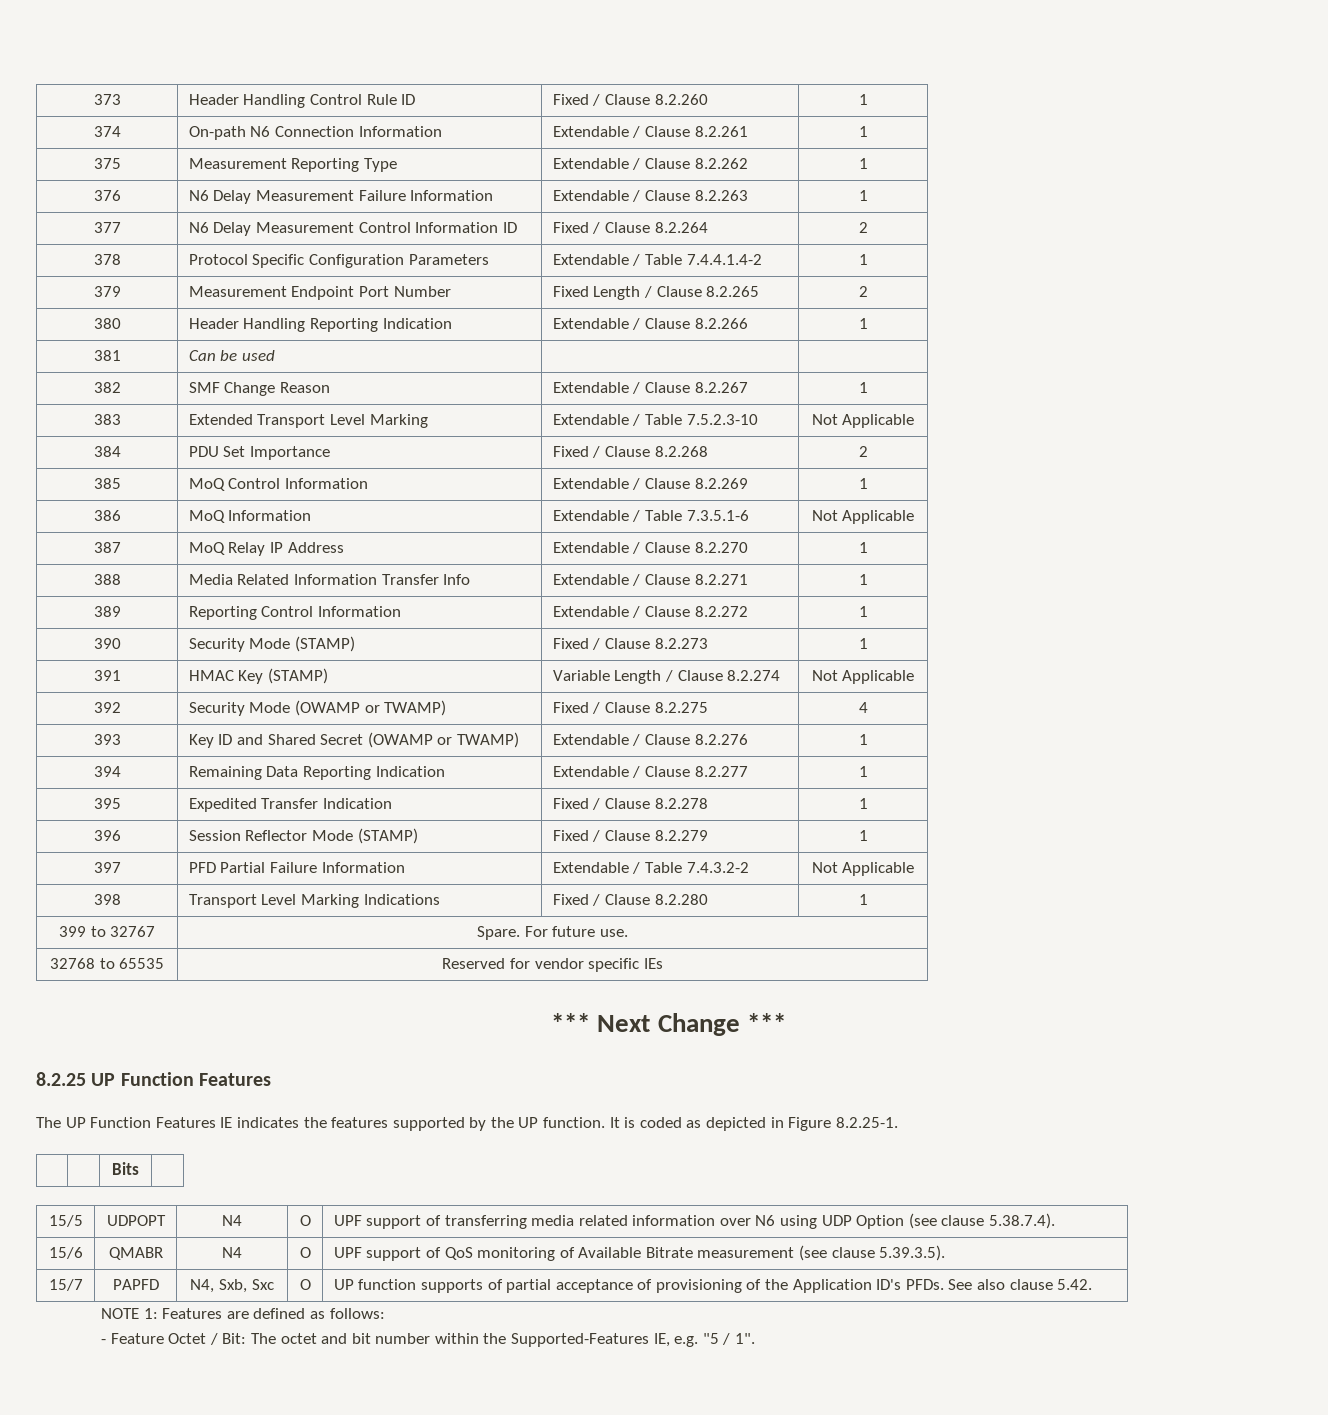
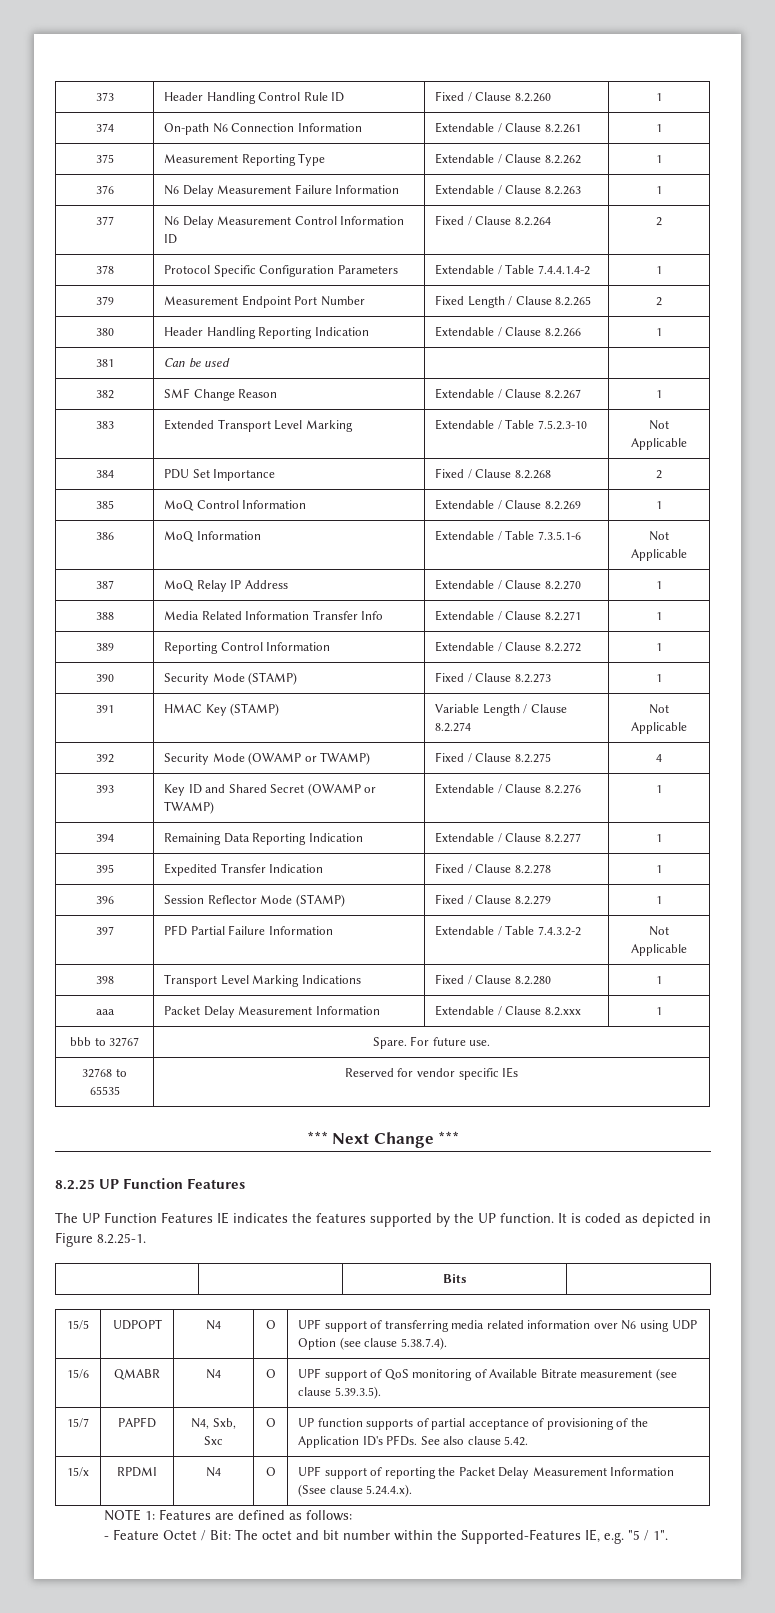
- 399 to 32767 | Spare. For future use.
+ aaa | Packet Delay Measurement Information | Extendable / Clause 8.2.xxx | 1
+ bbb to 32767 | Spare. For future use.
+ 15/x | RPDMI | N4 | O | UPF support of reporting the Packet Delay Measurement Information (Ssee clause 5.24.4.x).

